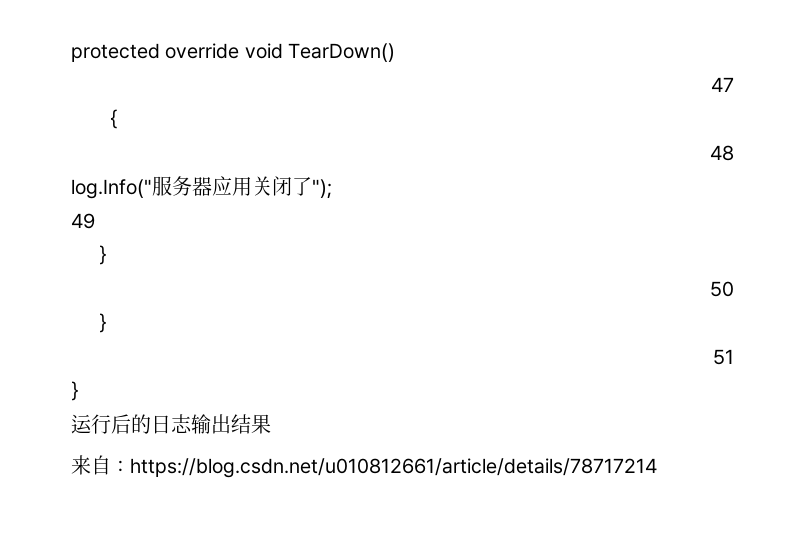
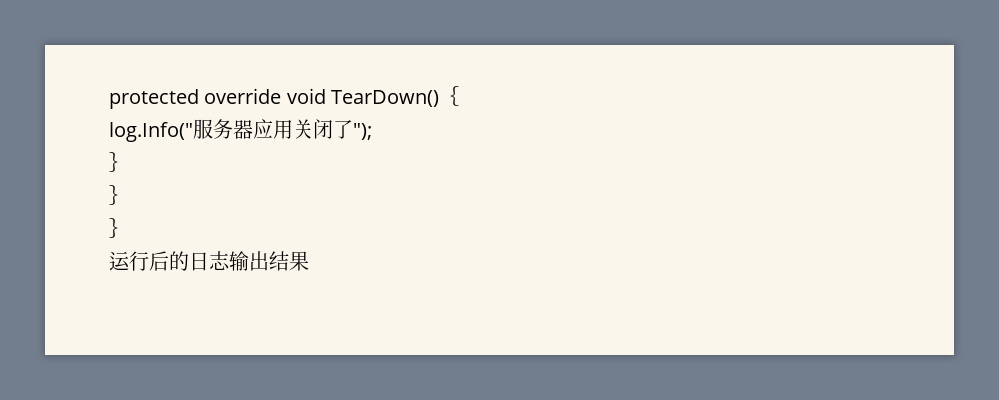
- protected override void TearDown()
- 47
- ｛
+ protected override void TearDown()｛
- 48
  log.Info("服务器应用关闭了");
- 49
  ｝
- 50
  ｝
- 51
- 来自：https://blog.csdn.net/u010812661/article/details/78717214

